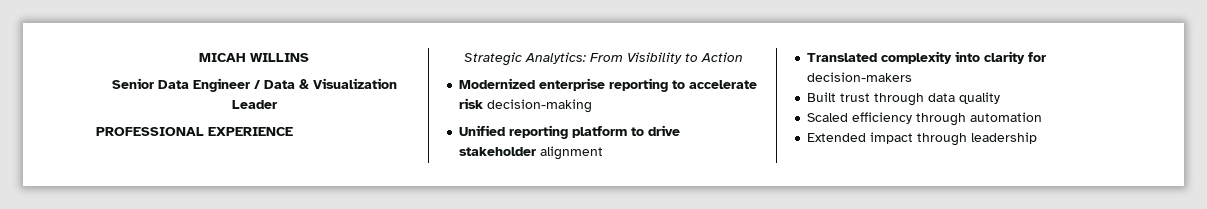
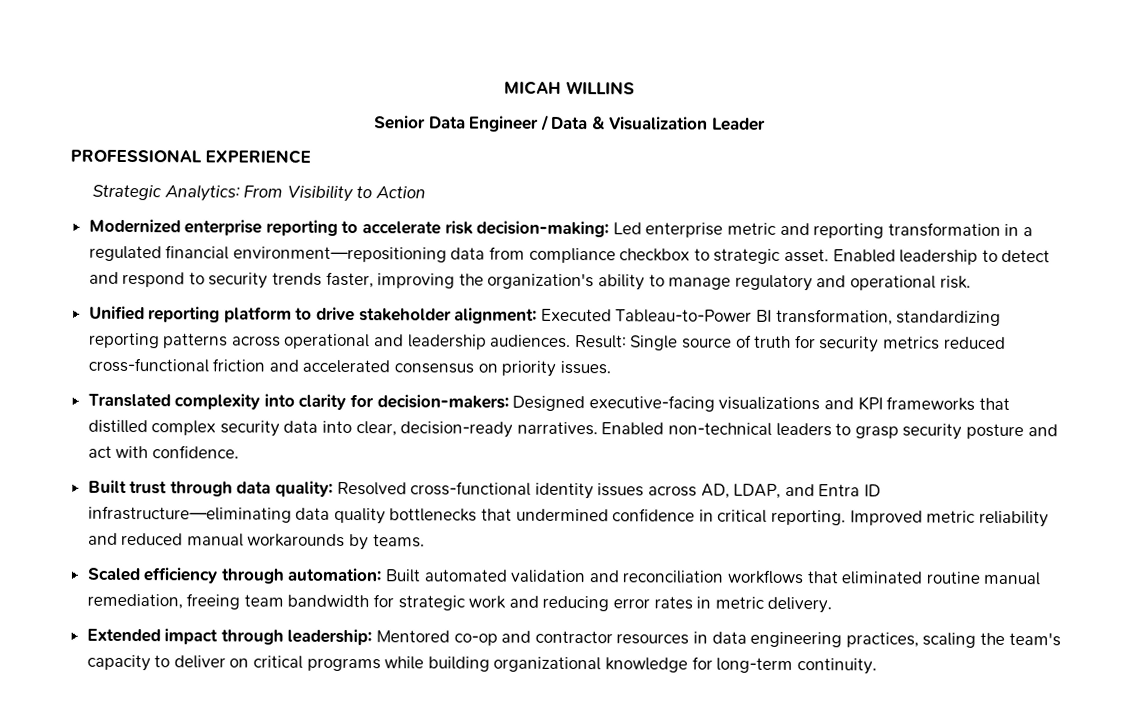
- Modernized enterprise reporting to accelerate risk decision-making
+ Modernized enterprise reporting to accelerate risk decision-making: Led enterprise metric and reporting transformation in a regulated financial environment—repositioning data from compliance checkbox to strategic asset. Enabled leadership to detect and respond to security trends faster, improving the organization's ability to manage regulatory and operational risk.
- Unified reporting platform to drive stakeholder alignment
+ Unified reporting platform to drive stakeholder alignment: Executed Tableau-to-Power BI transformation, standardizing reporting patterns across operational and leadership audiences. Result: Single source of truth for security metrics reduced cross-functional friction and accelerated consensus on priority issues.
- Translated complexity into clarity for decision-makers
- Built trust through data quality
- Scaled efficiency through automation
- Extended impact through leadership
+ Translated complexity into clarity for decision-makers: Designed executive-facing visualizations and KPI frameworks that distilled complex security data into clear, decision-ready narratives. Enabled non-technical leaders to grasp security posture and act with confidence.
+ Built trust through data quality: Resolved cross-functional identity issues across AD, LDAP, and Entra ID infrastructure—eliminating data quality bottlenecks that undermined confidence in critical reporting. Improved metric reliability and reduced manual workarounds by teams.
+ Scaled efficiency through automation: Built automated validation and reconciliation workflows that eliminated routine manual remediation, freeing team bandwidth for strategic work and reducing error rates in metric delivery.
+ Extended impact through leadership: Mentored co-op and contractor resources in data engineering practices, scaling the team's capacity to deliver on critical programs while building organizational knowledge for long-term continuity.

